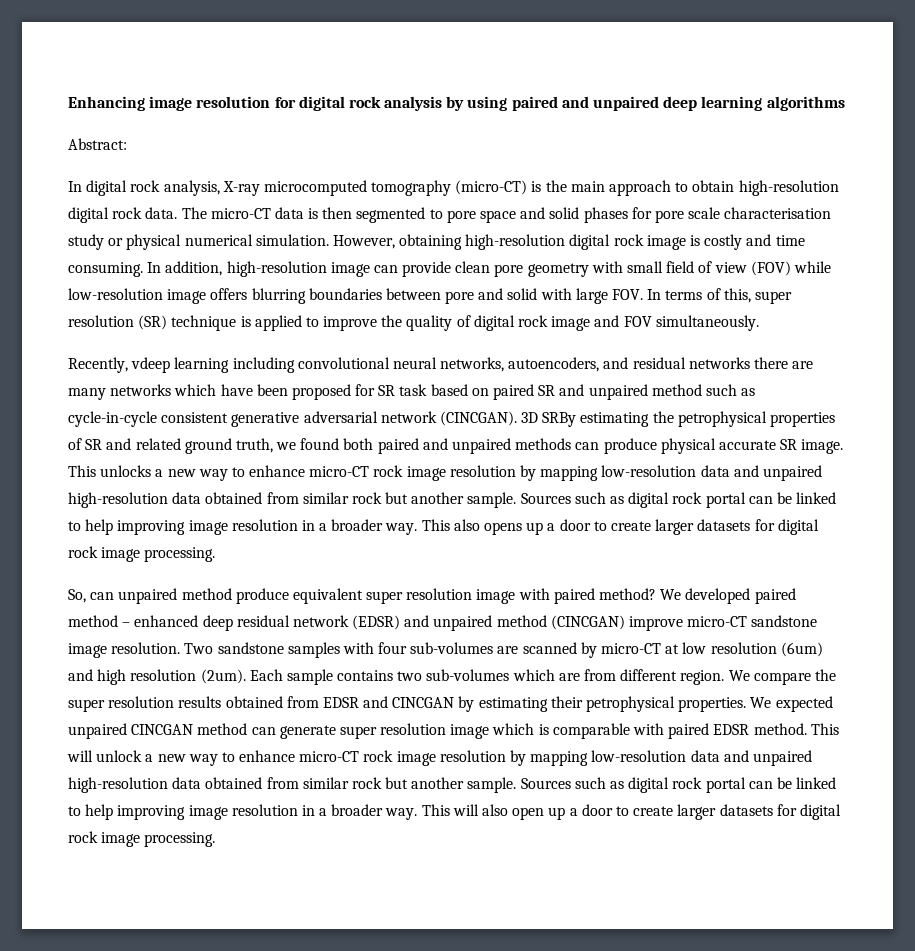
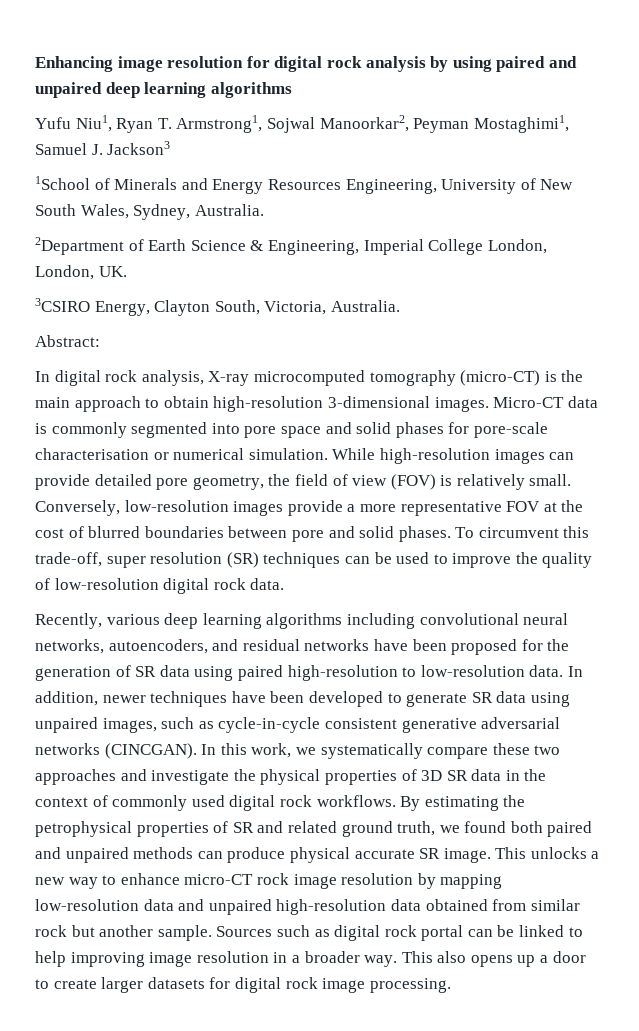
+ Yufu Niu1, Ryan T. Armstrong1, Sojwal Manoorkar2, Peyman Mostaghimi1, Samuel J. Jackson3
+ 1School of Minerals and Energy Resources Engineering, University of New South Wales, Sydney, Australia.
+ 2Department of Earth Science & Engineering, Imperial College London, London, UK.
+ 3CSIRO Energy, Clayton South, Victoria, Australia.
- In digital rock analysis, X-ray microcomputed tomography (micro-CT) is the main approach to obtain high-resolution digital rock data. The micro-CT data is then segmented to pore space and solid phases for pore scale characterisation study or physical numerical simulation. However, obtaining high-resolution digital rock image is costly and time consuming. In addition, high-resolution image can provide clean pore geometry with small field of view (FOV) while low-resolution image offers blurring boundaries between pore and solid with large FOV. In terms of this, super resolution (SR) technique is applied to improve the quality of digital rock image and FOV simultaneously.
- Recently, vdeep learning including convolutional neural networks, autoencoders, and residual networks there are many networks which have been proposed for SR task based on paired SR and unpaired method such as cycle-in-cycle consistent generative adversarial network (CINCGAN). 3D SRBy estimating the petrophysical properties of SR and related ground truth, we found both paired and unpaired methods can produce physical accurate SR image.
+ In digital rock analysis, X-ray microcomputed tomography (micro-CT) is the main approach to obtain high-resolution 3-dimensional images. Micro-CT data is commonly segmented into pore space and solid phases for pore-scale characterisation or numerical simulation. While high-resolution images can provide detailed pore geometry, the field of view (FOV) is relatively small. Conversely, low-resolution images provide a more representative FOV at the cost of blurred boundaries between pore and solid phases. To circumvent this trade-off, super resolution (SR) techniques can be used to improve the quality of low-resolution digital rock data.
+ Recently, various deep learning algorithms including convolutional neural networks, autoencoders, and residual networks have been proposed for the generation of SR data using paired high-resolution to low-resolution data. In addition, newer techniques have been developed to generate SR data using unpaired images, such as cycle-in-cycle consistent generative adversarial networks (CINCGAN). In this work, we systematically compare these two approaches and investigate the physical properties of 3D SR data in the context of commonly used digital rock workflows. By estimating the petrophysical properties of SR and related ground truth, we found both paired and unpaired methods can produce physical accurate SR image.
- So, can unpaired method produce equivalent super resolution image with paired method? We developed paired method – enhanced deep residual network (EDSR) and unpaired method (CINCGAN) improve micro-CT sandstone image resolution. Two sandstone samples with four sub-volumes are scanned by micro-CT at low resolution (6um) and high resolution (2um). Each sample contains two sub-volumes which are from different region. We compare the super resolution results obtained from EDSR and CINCGAN by estimating their petrophysical properties. We expected unpaired CINCGAN method can generate super resolution image which is comparable with paired EDSR method. This will unlock a new way to enhance micro-CT rock image resolution by mapping low-resolution data and unpaired high-resolution data obtained from similar rock but another sample. Sources such as digital rock portal can be linked to help improving image resolution in a broader way. This will also open up a door to create larger datasets for digital rock image processing.

